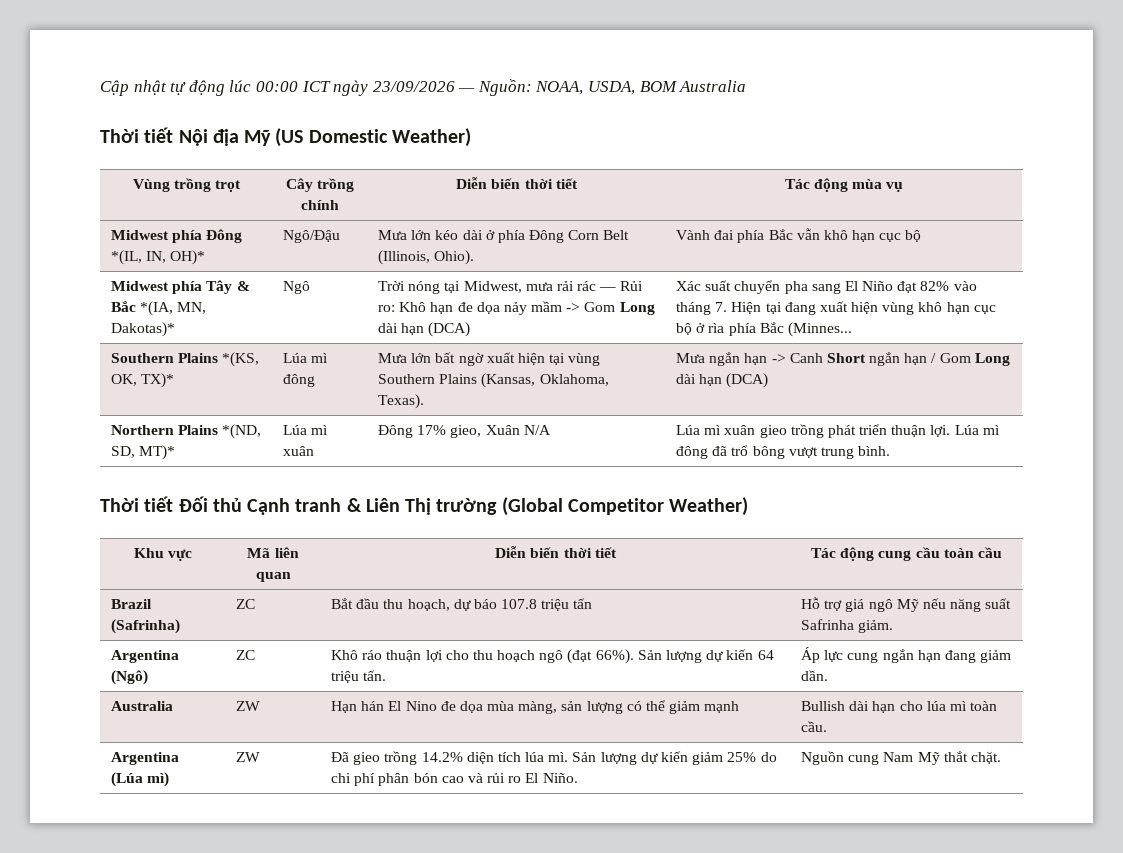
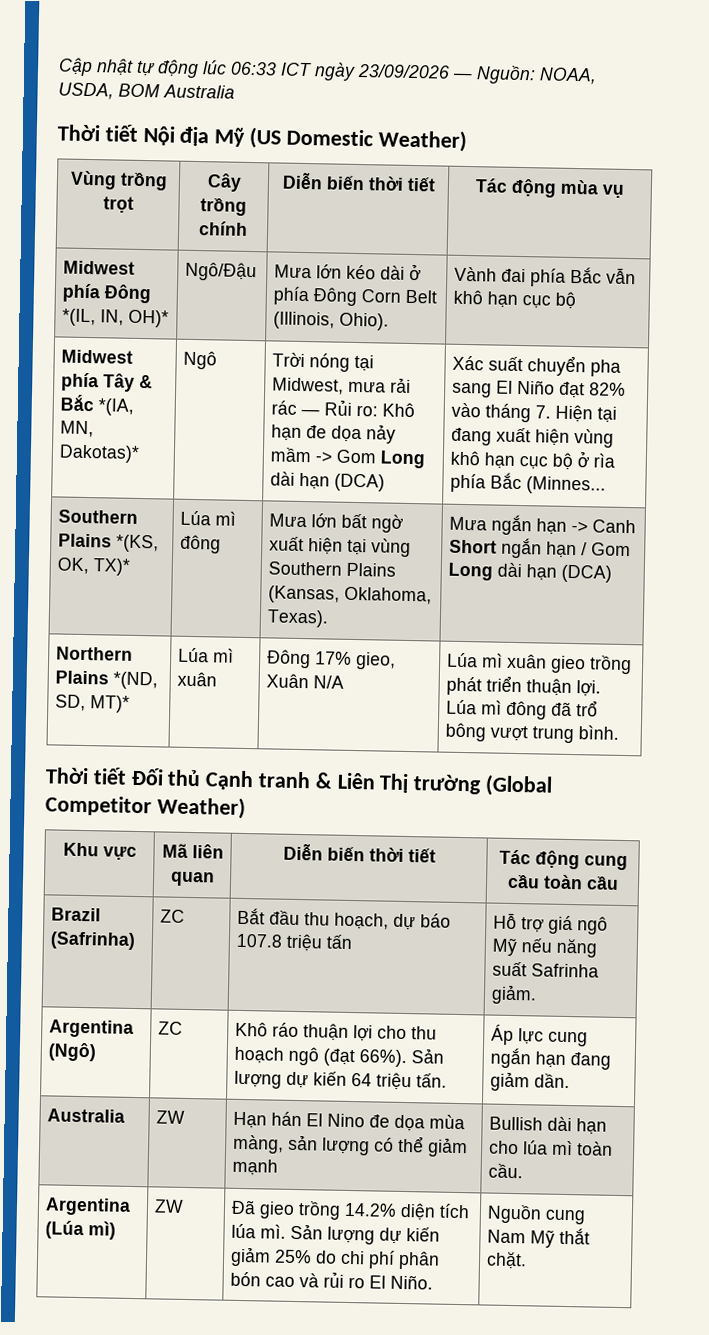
- Cập nhật tự động lúc 00:00 ICT ngày 23/09/2026 — Nguồn: NOAA, USDA, BOM Australia
+ Cập nhật tự động lúc 06:33 ICT ngày 23/09/2026 — Nguồn: NOAA, USDA, BOM Australia

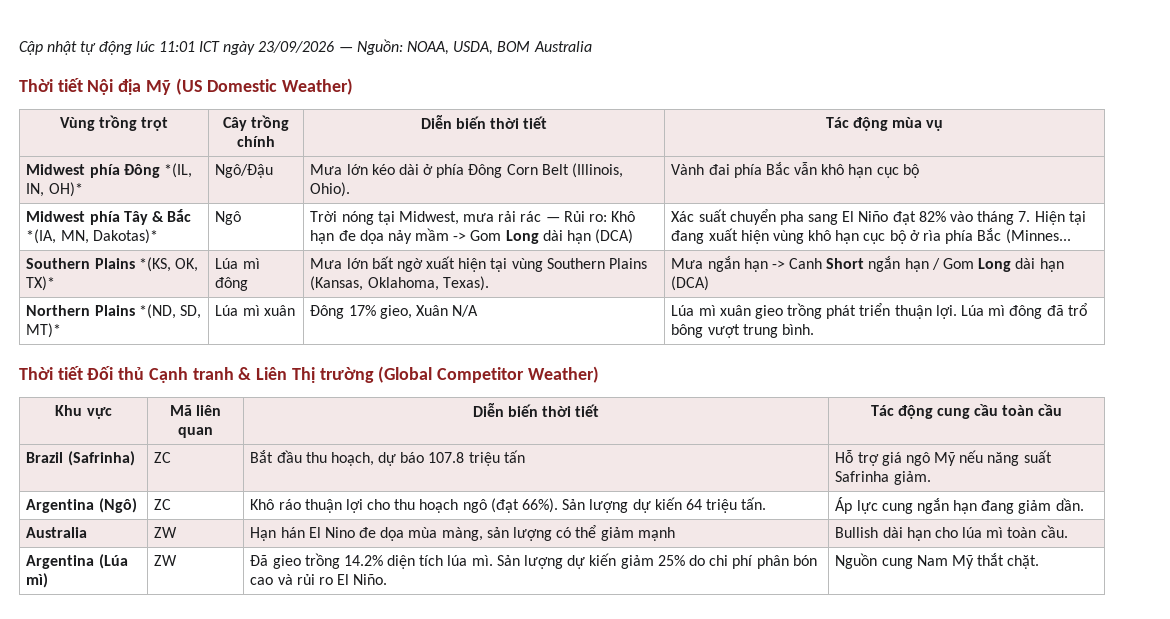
- Cập nhật tự động lúc 06:33 ICT ngày 23/09/2026 — Nguồn: NOAA, USDA, BOM Australia
+ Cập nhật tự động lúc 11:01 ICT ngày 23/09/2026 — Nguồn: NOAA, USDA, BOM Australia

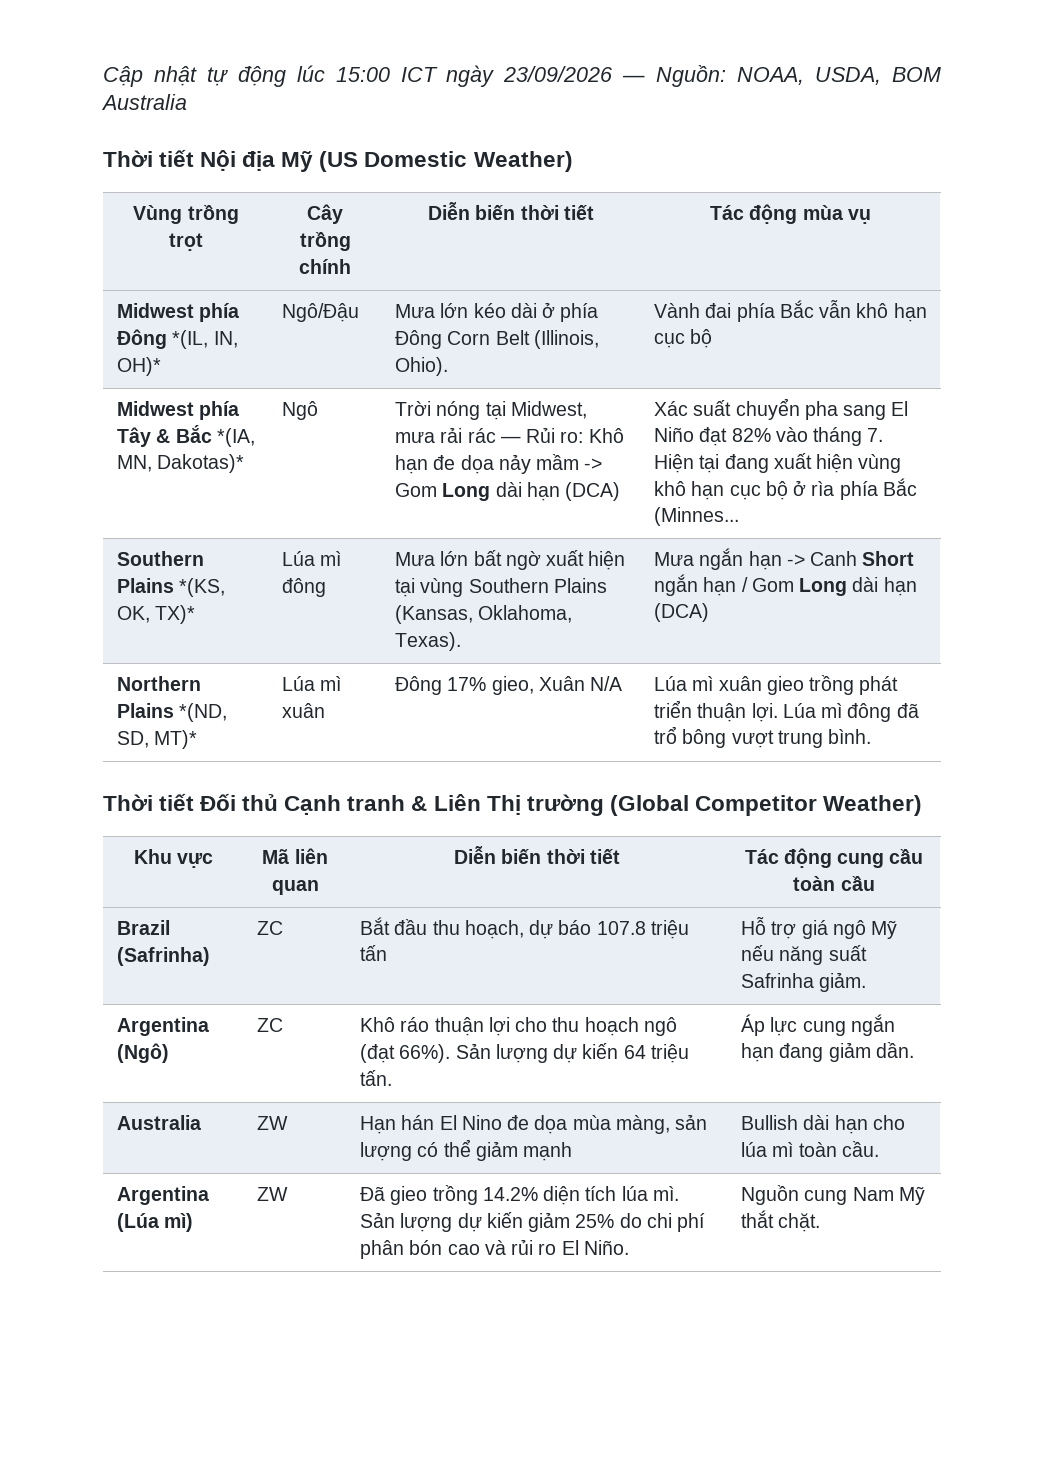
- Cập nhật tự động lúc 11:01 ICT ngày 23/09/2026 — Nguồn: NOAA, USDA, BOM Australia
+ Cập nhật tự động lúc 15:00 ICT ngày 23/09/2026 — Nguồn: NOAA, USDA, BOM Australia

